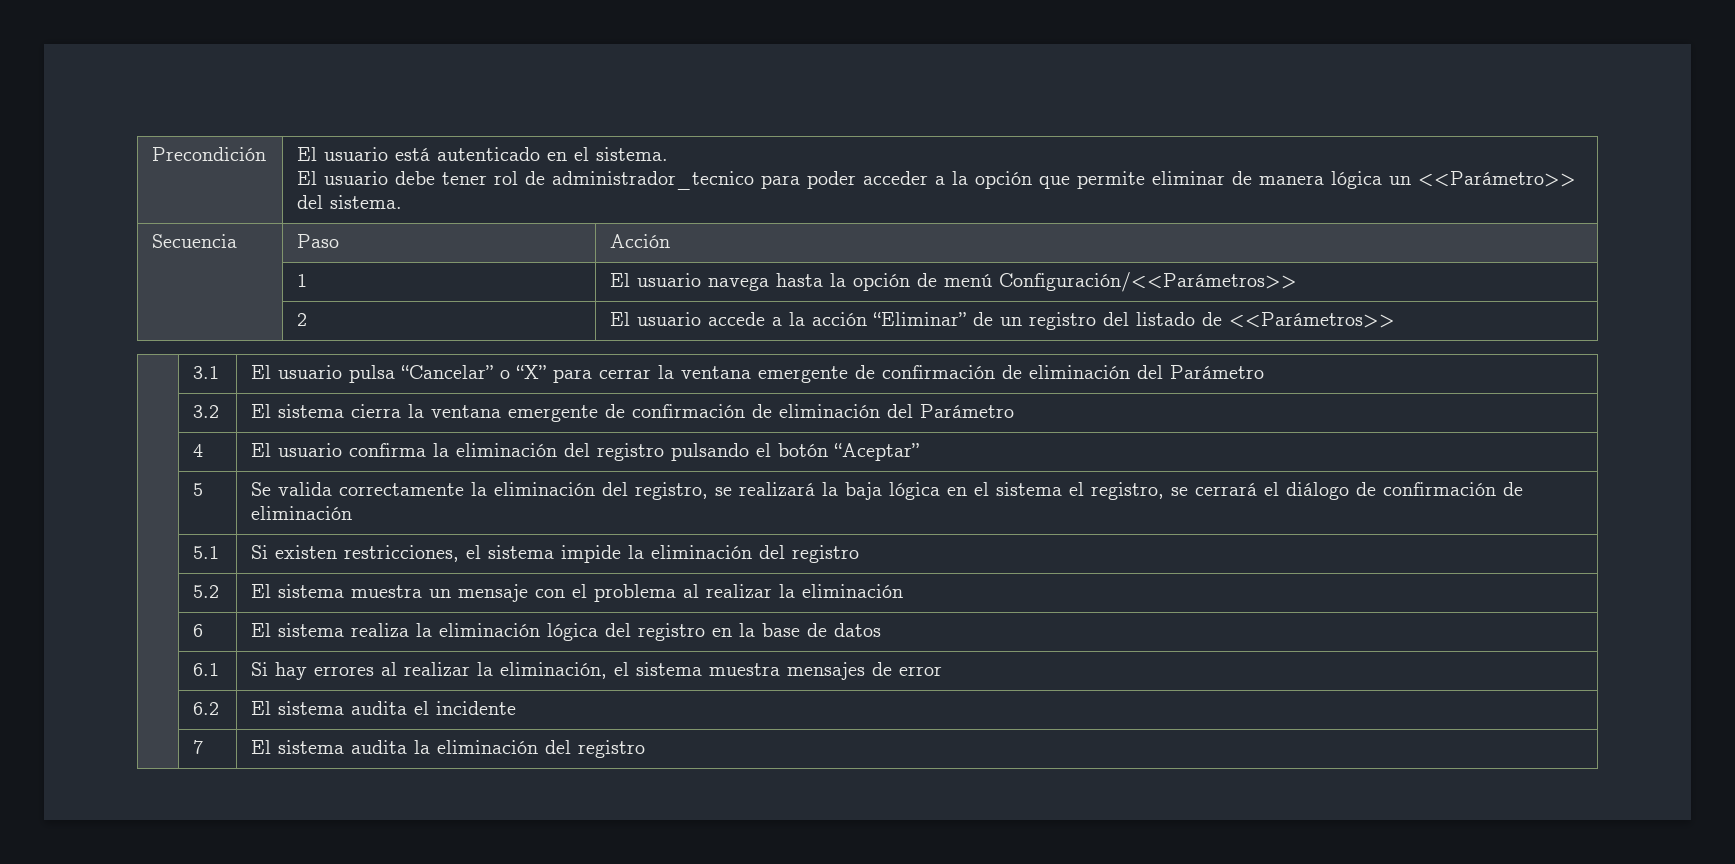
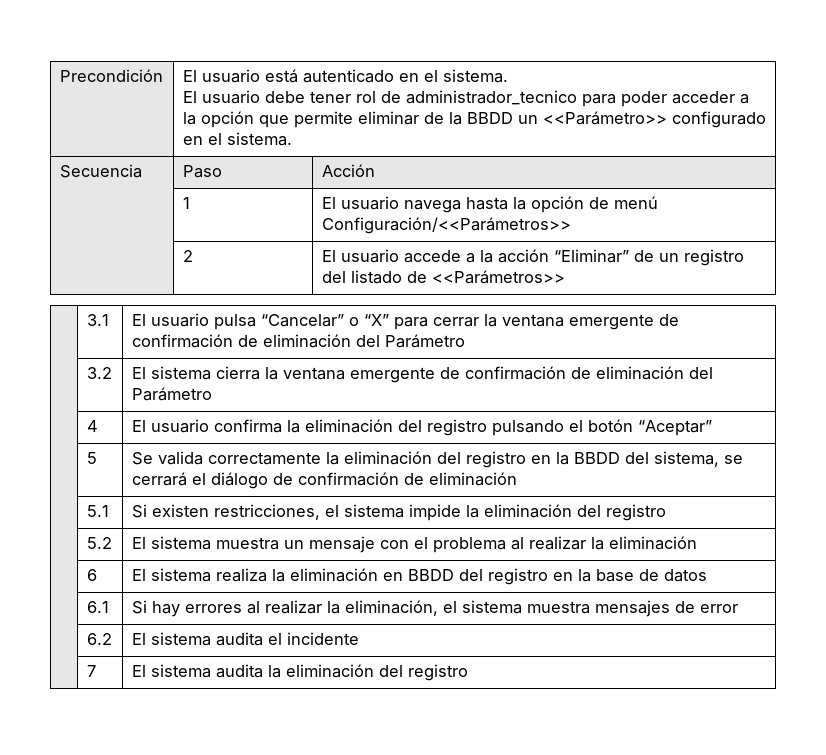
  Precondición | El usuario está autenticado en el sistema.
- El usuario debe tener rol de administrador_tecnico para poder acceder a la opción que permite eliminar de manera lógica un <<Parámetro>> del sistema.
+ El usuario debe tener rol de administrador_tecnico para poder acceder a la opción que permite eliminar de la BBDD un <<Parámetro>> configurado en el sistema.
- | 5 | Se valida correctamente la eliminación del registro, se realizará la baja lógica en el sistema el registro, se cerrará el diálogo de confirmación de eliminación
+ | 5 | Se valida correctamente la eliminación del registro en la BBDD del sistema, se cerrará el diálogo de confirmación de eliminación
- | 6 | El sistema realiza la eliminación lógica del registro en la base de datos
+ | 6 | El sistema realiza la eliminación en BBDD del registro en la base de datos

